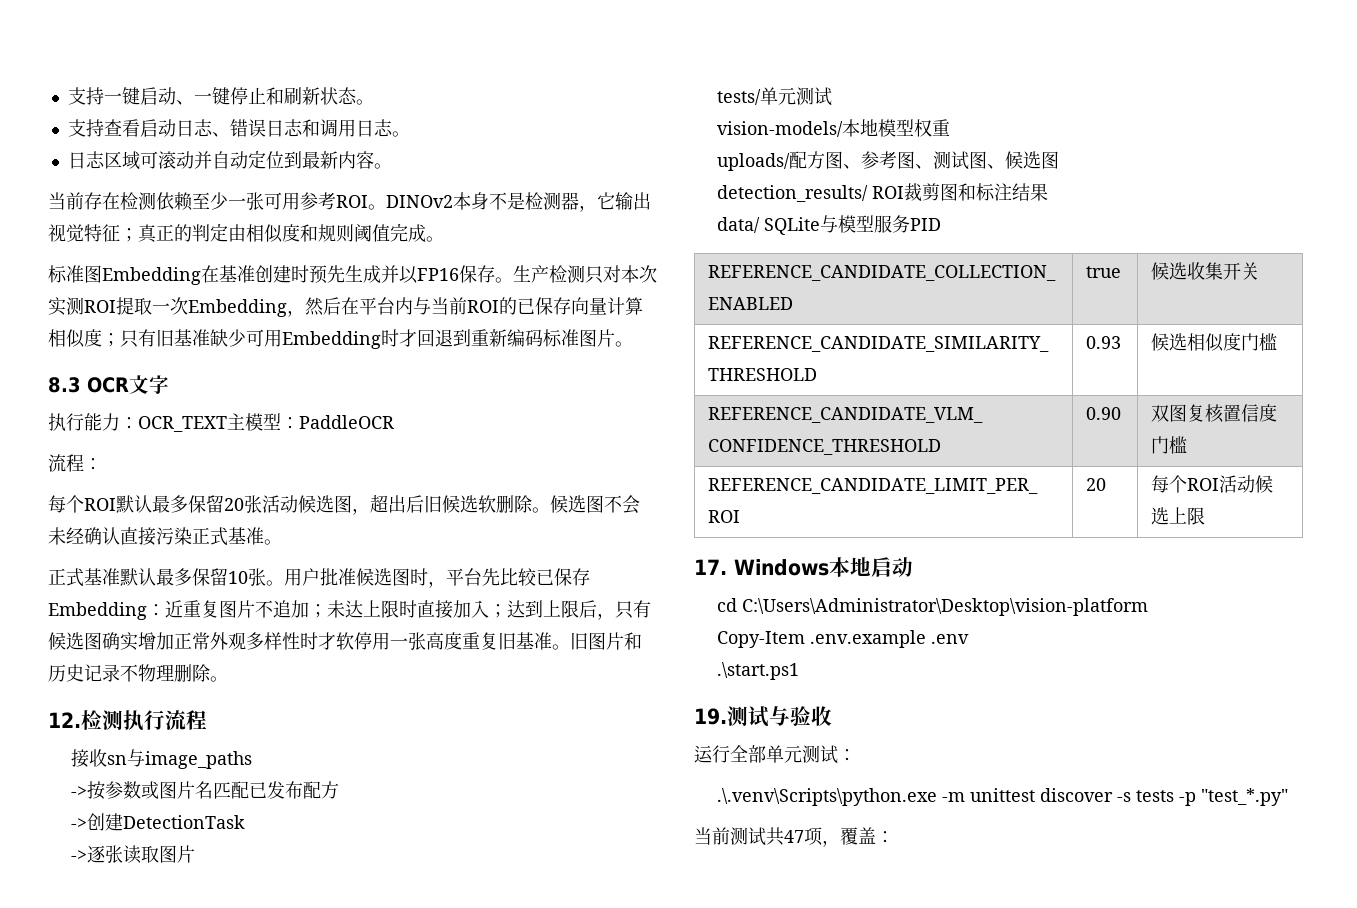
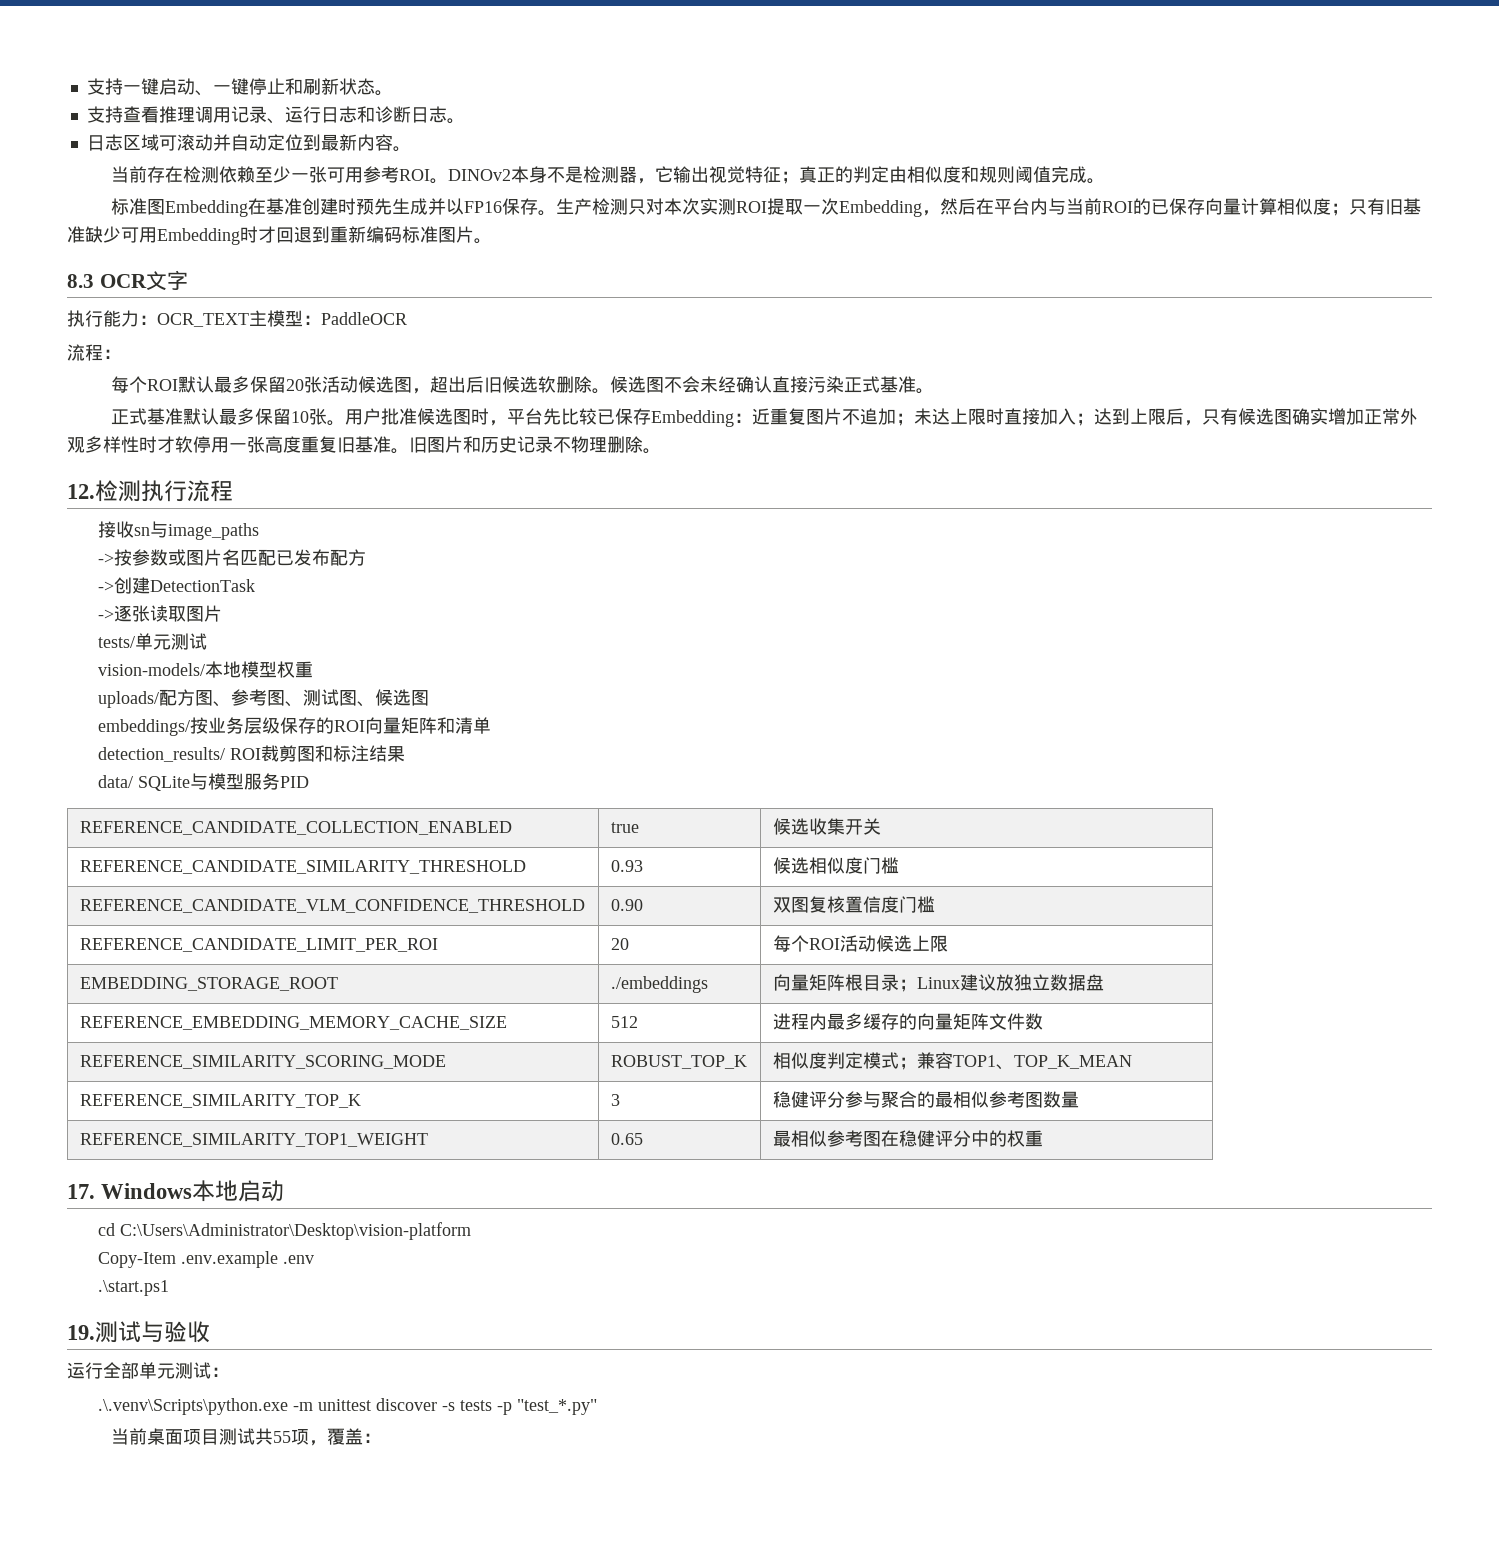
- 支持查看启动日志、错误日志和调用日志。
+ 支持查看推理调用记录、运行日志和诊断日志。
+ embeddings/按业务层级保存的ROI向量矩阵和清单
+ EMBEDDING_STORAGE_ROOT | ./embeddings | 向量矩阵根目录；Linux建议放独立数据盘
+ REFERENCE_EMBEDDING_MEMORY_CACHE_SIZE | 512 | 进程内最多缓存的向量矩阵文件数
+ REFERENCE_SIMILARITY_SCORING_MODE | ROBUST_TOP_K | 相似度判定模式；兼容TOP1、TOP_K_MEAN
+ REFERENCE_SIMILARITY_TOP_K | 3 | 稳健评分参与聚合的最相似参考图数量
+ REFERENCE_SIMILARITY_TOP1_WEIGHT | 0.65 | 最相似参考图在稳健评分中的权重
- 当前测试共47项，覆盖：
+ 当前桌面项目测试共55项，覆盖：

